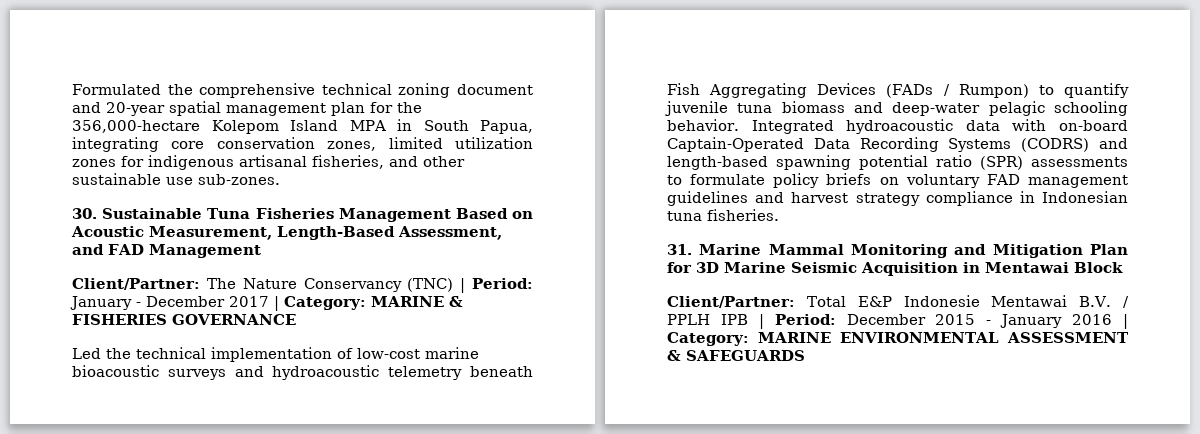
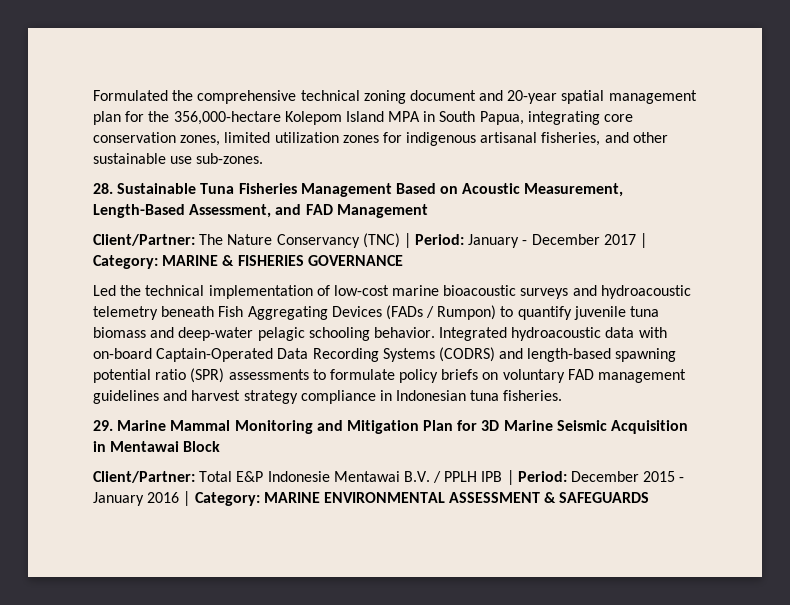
- 30. Sustainable Tuna Fisheries Management Based on Acoustic Measurement, Length-Based Assessment, and FAD Management
+ 28. Sustainable Tuna Fisheries Management Based on Acoustic Measurement, Length-Based Assessment, and FAD Management
- 31. Marine Mammal Monitoring and Mitigation Plan for 3D Marine Seismic Acquisition in Mentawai Block
+ 29. Marine Mammal Monitoring and Mitigation Plan for 3D Marine Seismic Acquisition in Mentawai Block

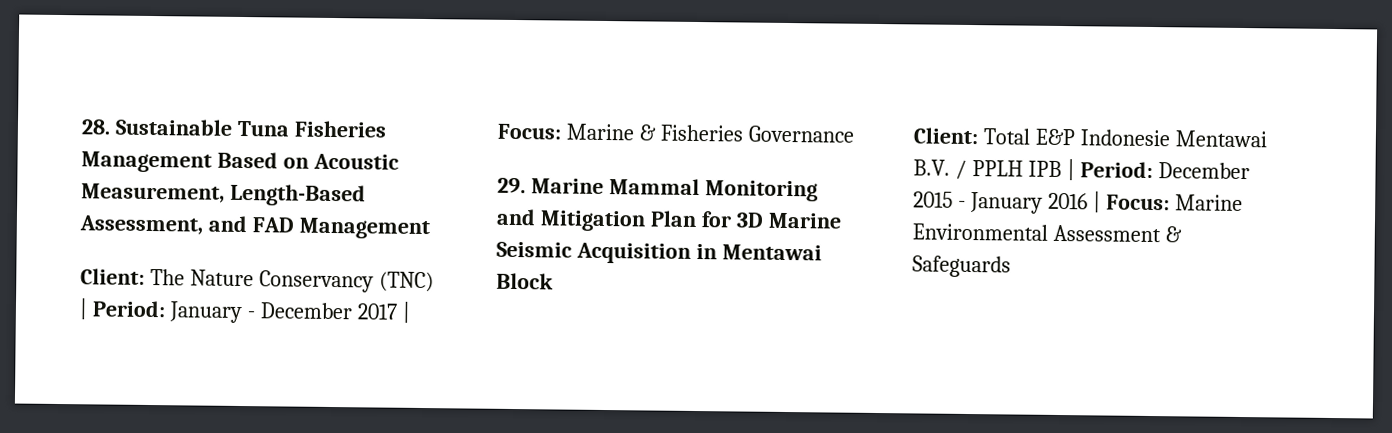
- Formulated the comprehensive technical zoning document and 20-year spatial management plan for the 356,000-hectare Kolepom Island MPA in South Papua, integrating core conservation zones, limited utilization zones for indigenous artisanal fisheries, and other sustainable use sub-zones.
- Client/Partner: The Nature Conservancy (TNC) | Period: January - December 2017 | Category: MARINE & FISHERIES GOVERNANCE
- Led the technical implementation of low-cost marine bioacoustic surveys and hydroacoustic telemetry beneath Fish Aggregating Devices (FADs / Rumpon) to quantify juvenile tuna biomass and deep-water pelagic schooling behavior. Integrated hydroacoustic data with on-board Captain-Operated Data Recording Systems (CODRS) and length-based spawning potential ratio (SPR) assessments to formulate policy briefs on voluntary FAD management guidelines and harvest strategy compliance in Indonesian tuna fisheries.
+ Client: The Nature Conservancy (TNC) | Period: January - December 2017 | Focus: Marine & Fisheries Governance
- Client/Partner: Total E&P Indonesie Mentawai B.V. / PPLH IPB | Period: December 2015 - January 2016 | Category: MARINE ENVIRONMENTAL ASSESSMENT & SAFEGUARDS
+ Client: Total E&P Indonesie Mentawai B.V. / PPLH IPB | Period: December 2015 - January 2016 | Focus: Marine Environmental Assessment & Safeguards

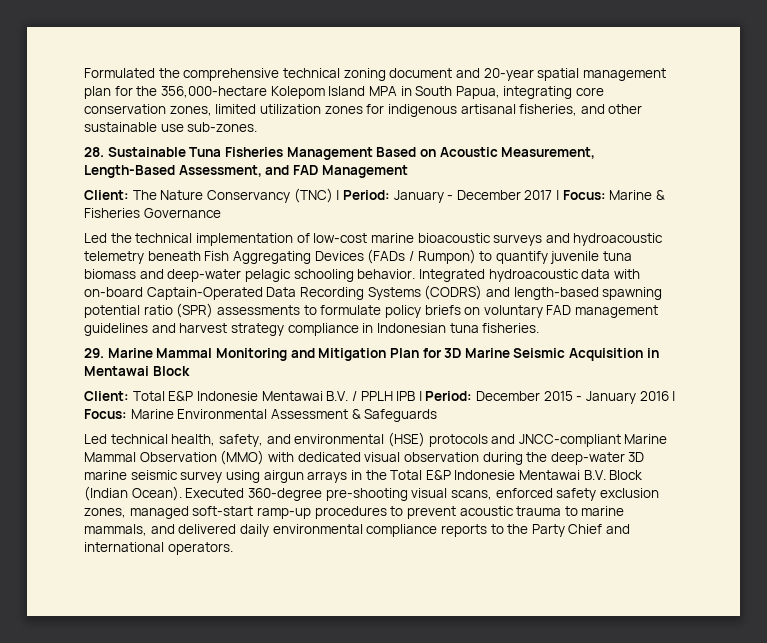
+ Formulated the comprehensive technical zoning document and 20-year spatial management plan for the 356,000-hectare Kolepom Island MPA in South Papua, integrating core conservation zones, limited utilization zones for indigenous artisanal fisheries, and other sustainable use sub-zones.
+ Led the technical implementation of low-cost marine bioacoustic surveys and hydroacoustic telemetry beneath Fish Aggregating Devices (FADs / Rumpon) to quantify juvenile tuna biomass and deep-water pelagic schooling behavior. Integrated hydroacoustic data with on-board Captain-Operated Data Recording Systems (CODRS) and length-based spawning potential ratio (SPR) assessments to formulate policy briefs on voluntary FAD management guidelines and harvest strategy compliance in Indonesian tuna fisheries.
+ Led technical health, safety, and environmental (HSE) protocols and JNCC-compliant Marine Mammal Observation (MMO) with dedicated visual observation during the deep-water 3D marine seismic survey using airgun arrays in the Total E&P Indonesie Mentawai B.V. Block (Indian Ocean). Executed 360-degree pre-shooting visual scans, enforced safety exclusion zones, managed soft-start ramp-up procedures to prevent acoustic trauma to marine mammals, and delivered daily environmental compliance reports to the Party Chief and international operators.

